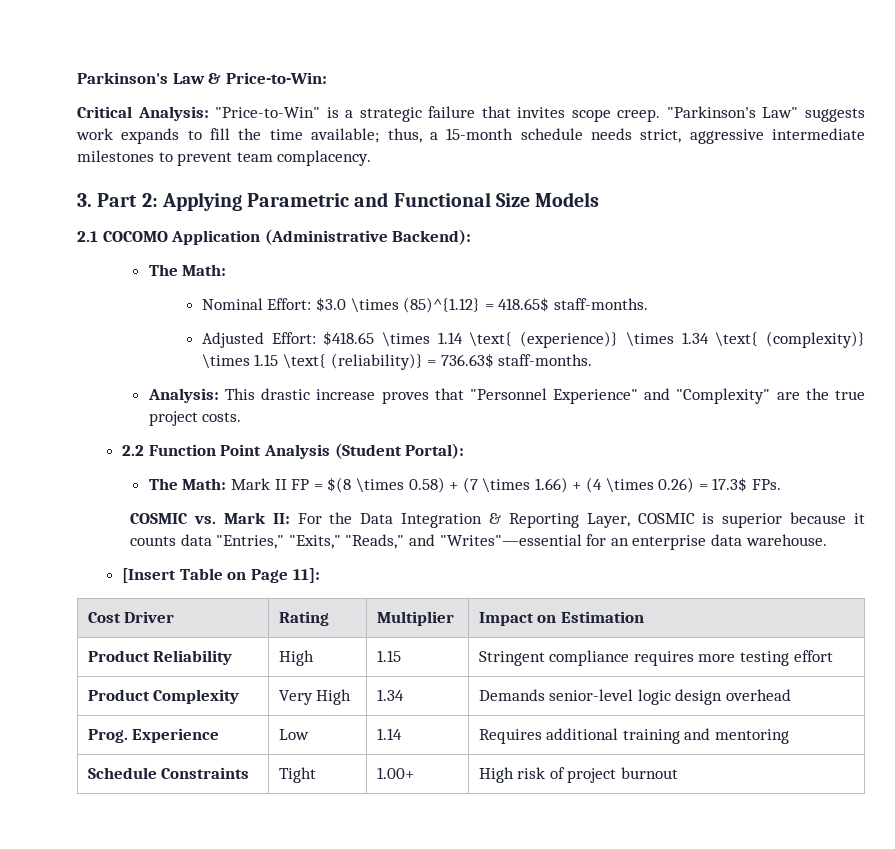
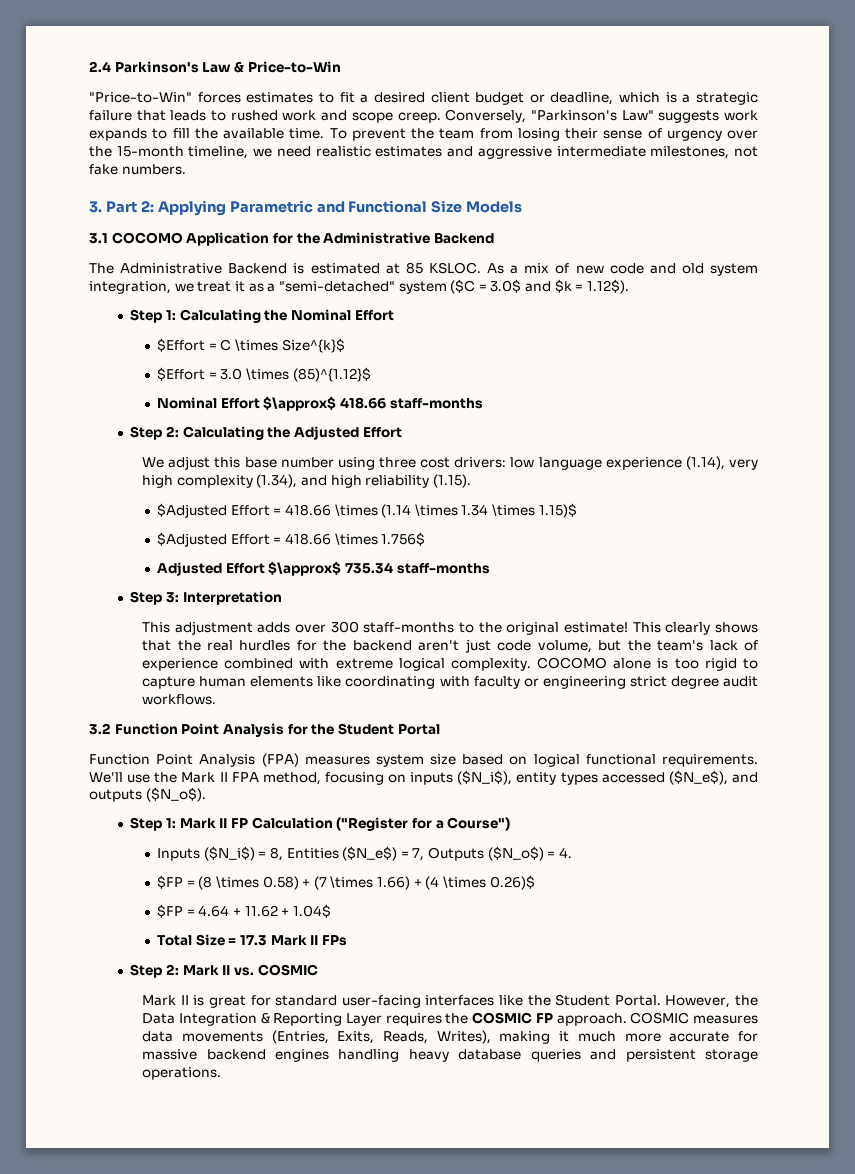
- Parkinson's Law & Price-to-Win:
- Critical Analysis: "Price-to-Win" is a strategic failure that invites scope creep.
+ 2.4 Parkinson's Law & Price-to-Win
+ "Price-to-Win" forces estimates to fit a desired client budget or deadline, which is a strategic failure that leads to rushed work and scope creep.
- "Parkinson's Law" suggests work expands to fill the time available; thus, a 15-month schedule needs strict, aggressive intermediate milestones to prevent team complacency.
+ Conversely, "Parkinson's Law" suggests work expands to fill the available time. To prevent the team from losing their sense of urgency over the 15-month timeline, we need realistic estimates and aggressive intermediate milestones, not fake numbers.
- 2.1 COCOMO Application (Administrative Backend):
- The Math:
- Nominal Effort: $3.0 \times (85)^{1.12} = 418.65$ staff-months.
- Adjusted Effort: $418.65 \times 1.14 \text{ (experience)} \times 1.34 \text{ (complexity)} \times 1.15 \text{ (reliability)} = 736.63$ staff-months.
- Analysis: This drastic increase proves that "Personnel Experience" and "Complexity" are the true project costs.
- 2.2 Function Point Analysis (Student Portal):
- The Math: Mark II FP = $(8 \times 0.58) + (7 \times 1.66) + (4 \times 0.26) = 17.3$ FPs.
- COSMIC vs. Mark II: For the Data Integration & Reporting Layer, COSMIC is superior because it counts data "Entries," "Exits," "Reads," and "Writes"—essential for an enterprise data warehouse.
- [Insert Table on Page 11]:
- Cost Driver | Rating | Multiplier | Impact on Estimation
- Product Reliability | High | 1.15 | Stringent compliance requires more testing effort
- Product Complexity | Very High | 1.34 | Demands senior-level logic design overhead
- Prog. Experience | Low | 1.14 | Requires additional training and mentoring
- Schedule Constraints | Tight | 1.00+ | High risk of project burnout
+ 3.1 COCOMO Application for the Administrative Backend
+ The Administrative Backend is estimated at 85 KSLOC. As a mix of new code and old system integration, we treat it as a "semi-detached" system ($C = 3.0$ and $k = 1.12$).
+ Step 1: Calculating the Nominal Effort
+ $Effort = C \times Size^{k}$
+ $Effort = 3.0 \times (85)^{1.12}$
+ Nominal Effort $\approx$ 418.66 staff-months
+ Step 2: Calculating the Adjusted Effort
+ We adjust this base number using three cost drivers: low language experience (1.14), very high complexity (1.34), and high reliability (1.15).
+ $Adjusted Effort = 418.66 \times (1.14 \times 1.34 \times 1.15)$
+ $Adjusted Effort = 418.66 \times 1.756$
+ Adjusted Effort $\approx$ 735.34 staff-months
+ Step 3: Interpretation
+ This adjustment adds over 300 staff-months to the original estimate! This clearly shows that the real hurdles for the backend aren't just code volume, but the team's lack of experience combined with extreme logical complexity. COCOMO alone is too rigid to capture human elements like coordinating with faculty or engineering strict degree audit workflows.
+ 3.2 Function Point Analysis for the Student Portal
+ Function Point Analysis (FPA) measures system size based on logical functional requirements. We'll use the Mark II FPA method, focusing on inputs ($N_i$), entity types accessed ($N_e$), and outputs ($N_o$).
+ Step 1: Mark II FP Calculation ("Register for a Course")
+ Inputs ($N_i$) = 8, Entities ($N_e$) = 7, Outputs ($N_o$) = 4.
+ $FP = (8 \times 0.58) + (7 \times 1.66) + (4 \times 0.26)$
+ $FP = 4.64 + 11.62 + 1.04$
+ Total Size = 17.3 Mark II FPs
+ Step 2: Mark II vs. COSMIC
+ Mark II is great for standard user-facing interfaces like the Student Portal. However, the Data Integration & Reporting Layer requires the COSMIC FP approach. COSMIC measures data movements (Entries, Exits, Reads, Writes), making it much more accurate for massive backend engines handling heavy database queries and persistent storage operations.

